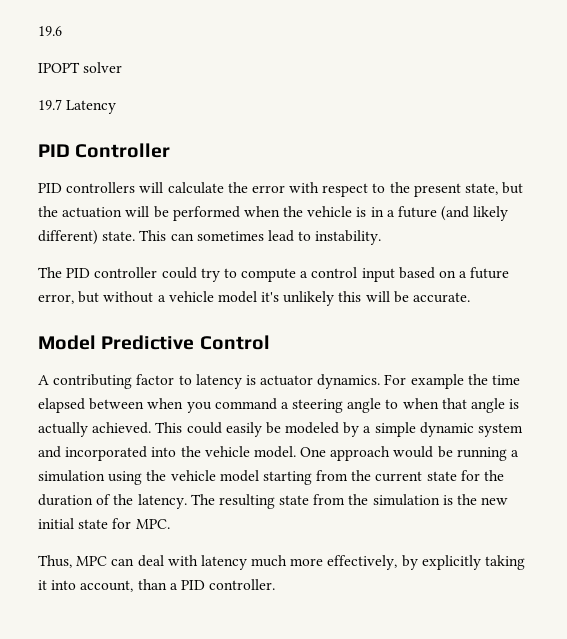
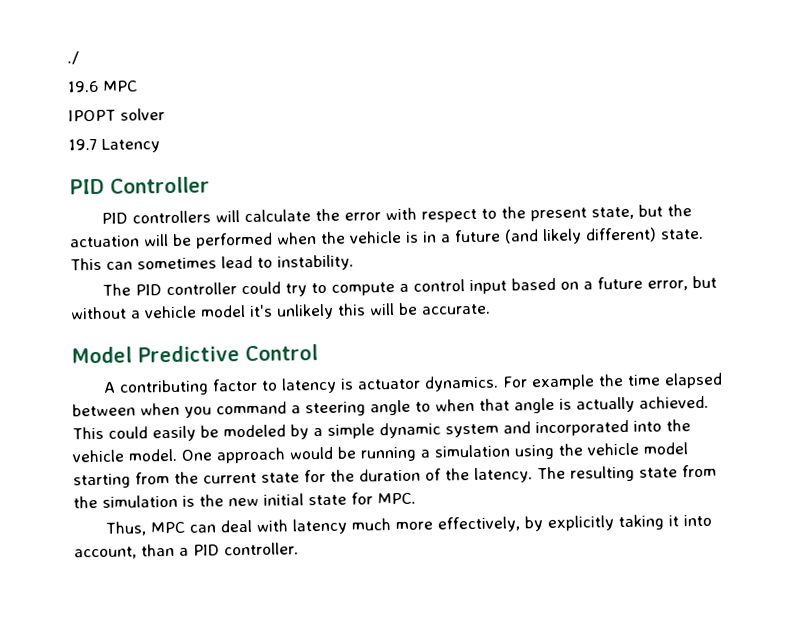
+ ./
- 19.6
+ 19.6 MPC

